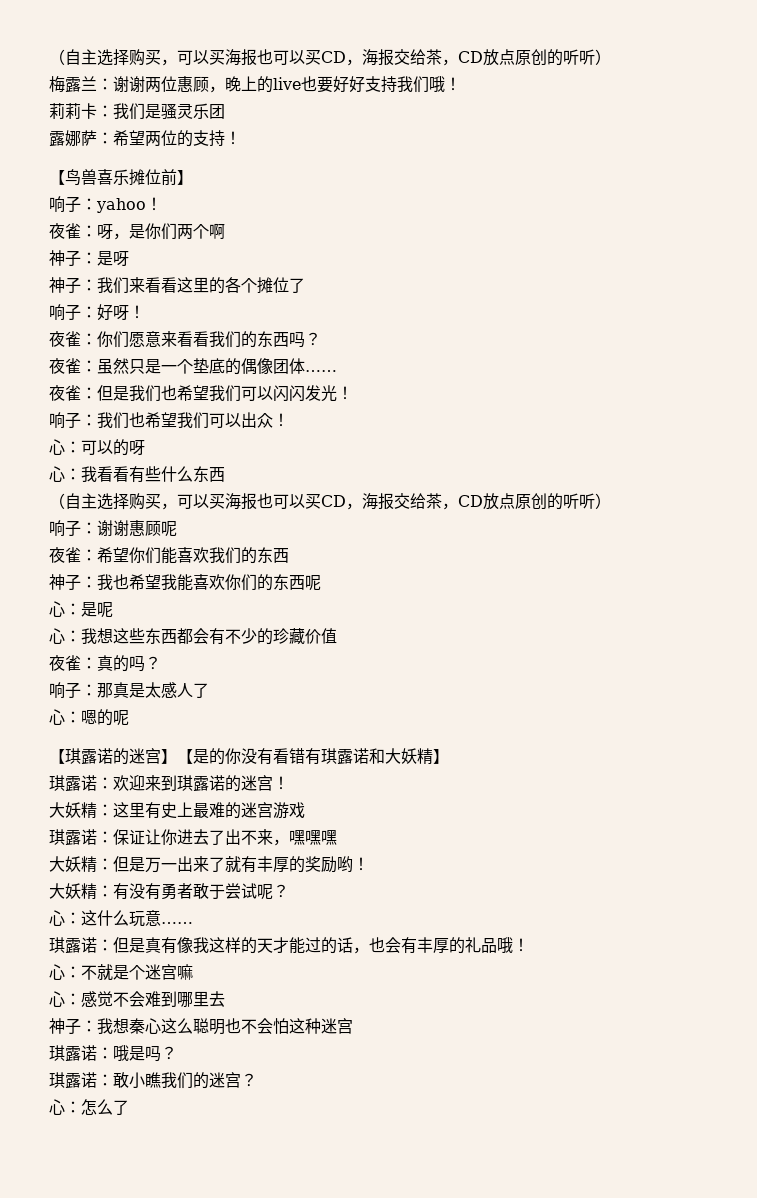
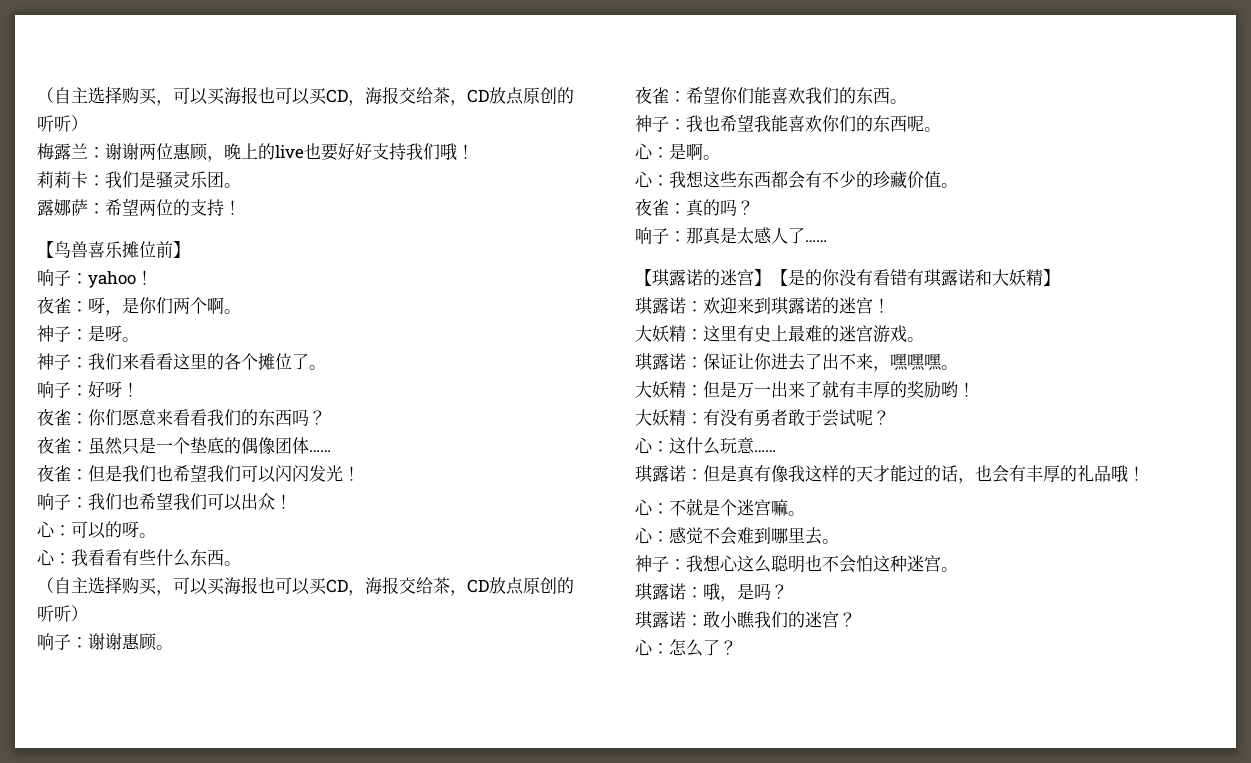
- 莉莉卡：我们是骚灵乐团
+ 莉莉卡：我们是骚灵乐团。
- 夜雀：呀，是你们两个啊
+ 夜雀：呀，是你们两个啊。
- 神子：是呀
+ 神子：是呀。
- 神子：我们来看看这里的各个摊位了
+ 神子：我们来看看这里的各个摊位了。
- 心：可以的呀
+ 心：可以的呀。
- 心：我看看有些什么东西
+ 心：我看看有些什么东西。
- 响子：谢谢惠顾呢
+ 响子：谢谢惠顾。
- 夜雀：希望你们能喜欢我们的东西
+ 夜雀：希望你们能喜欢我们的东西。
- 神子：我也希望我能喜欢你们的东西呢
+ 神子：我也希望我能喜欢你们的东西呢。
- 心：是呢
+ 心：是啊。
- 心：我想这些东西都会有不少的珍藏价值
+ 心：我想这些东西都会有不少的珍藏价值。
- 响子：那真是太感人了
- 心：嗯的呢
+ 响子：那真是太感人了……
- 大妖精：这里有史上最难的迷宫游戏
+ 大妖精：这里有史上最难的迷宫游戏。
- 琪露诺：保证让你进去了出不来，嘿嘿嘿
+ 琪露诺：保证让你进去了出不来，嘿嘿嘿。
- 心：不就是个迷宫嘛
+ 心：不就是个迷宫嘛。
- 心：感觉不会难到哪里去
+ 心：感觉不会难到哪里去。
- 神子：我想秦心这么聪明也不会怕这种迷宫
+ 神子：我想心这么聪明也不会怕这种迷宫。
- 琪露诺：哦是吗？
+ 琪露诺：哦，是吗？
- 心：怎么了
+ 心：怎么了？

